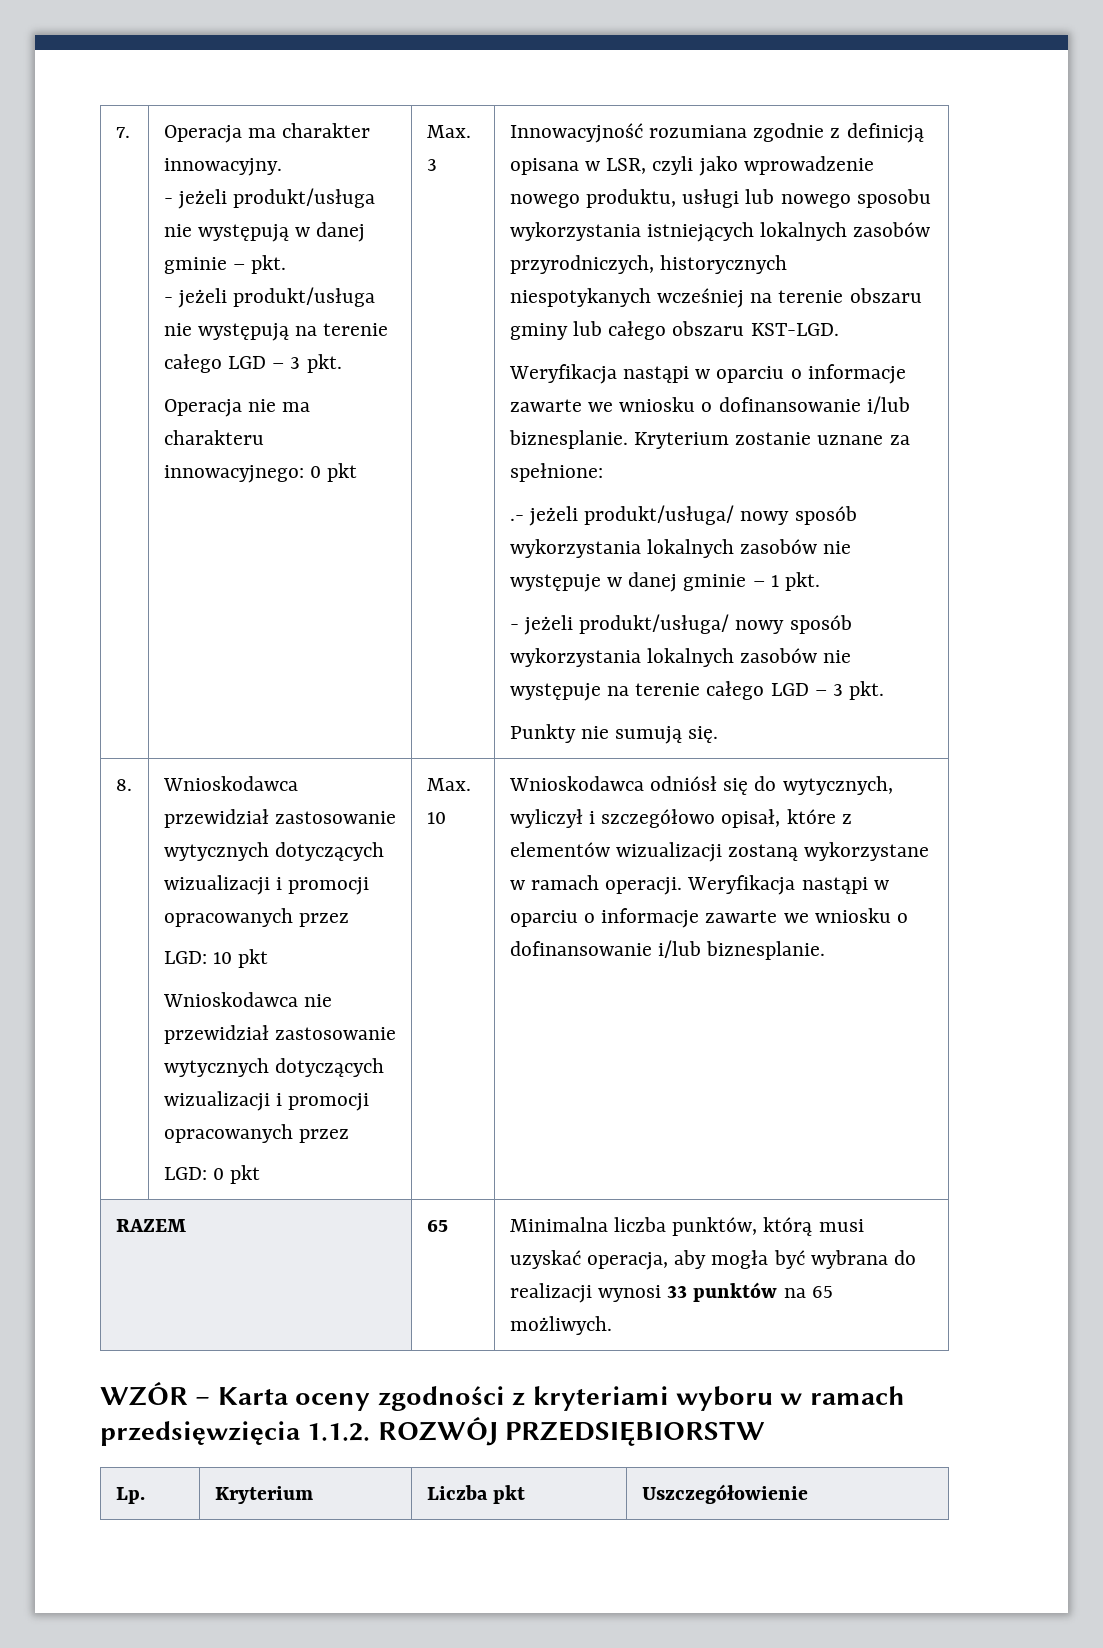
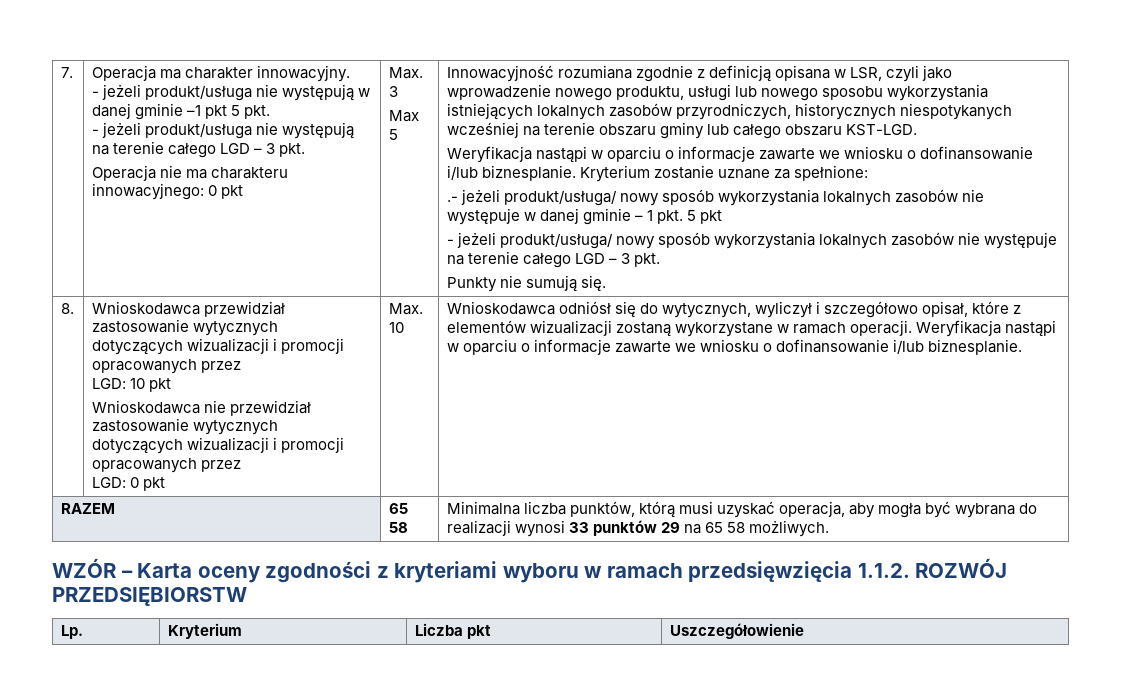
- - jeżeli produkt/usługa nie występują w danej gminie – pkt.
+ - jeżeli produkt/usługa nie występują w danej gminie –1 pkt 5 pkt.
+ Max 5
- .- jeżeli produkt/usługa/ nowy sposób wykorzystania lokalnych zasobów nie występuje w danej gminie – 1 pkt.
+ .- jeżeli produkt/usługa/ nowy sposób wykorzystania lokalnych zasobów nie występuje w danej gminie – 1 pkt. 5 pkt
- RAZEM | 65 | Minimalna liczba punktów, którą musi uzyskać operacja, aby mogła być wybrana do realizacji wynosi 33 punktów na 65 możliwych.
+ RAZEM | 65 58 | Minimalna liczba punktów, którą musi uzyskać operacja, aby mogła być wybrana do realizacji wynosi 33 punktów 29 na 65 58 możliwych.

